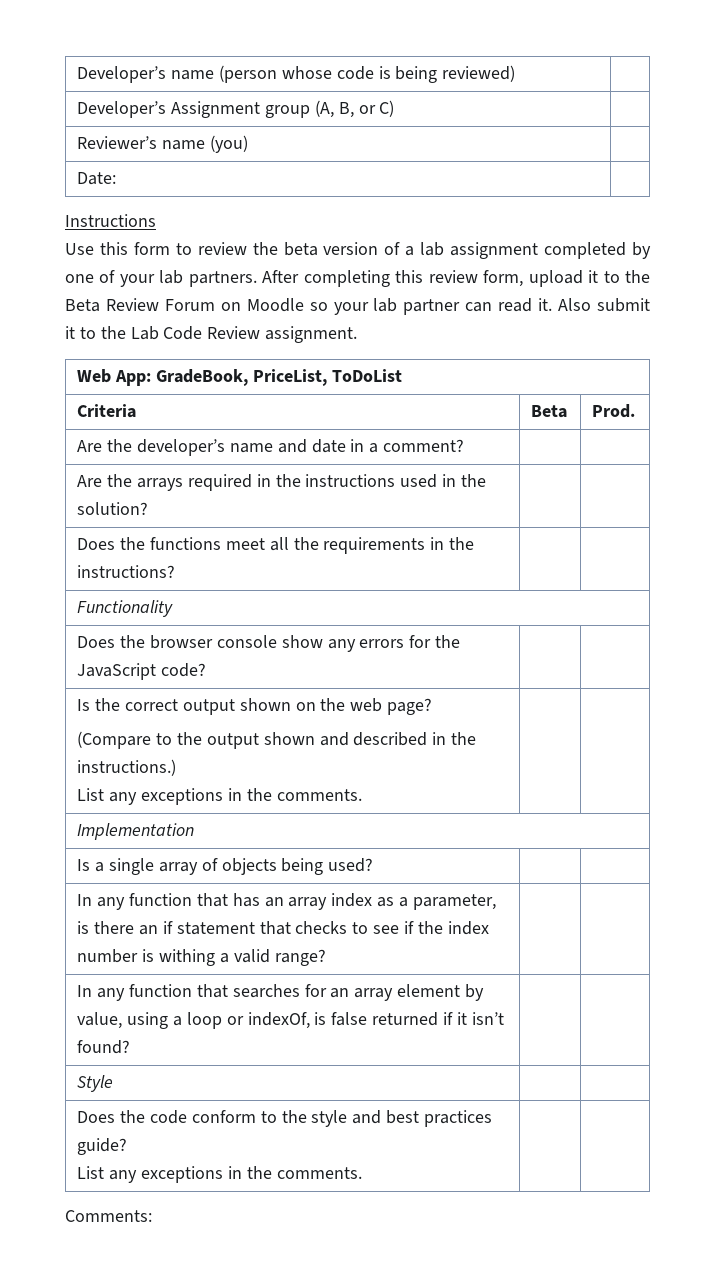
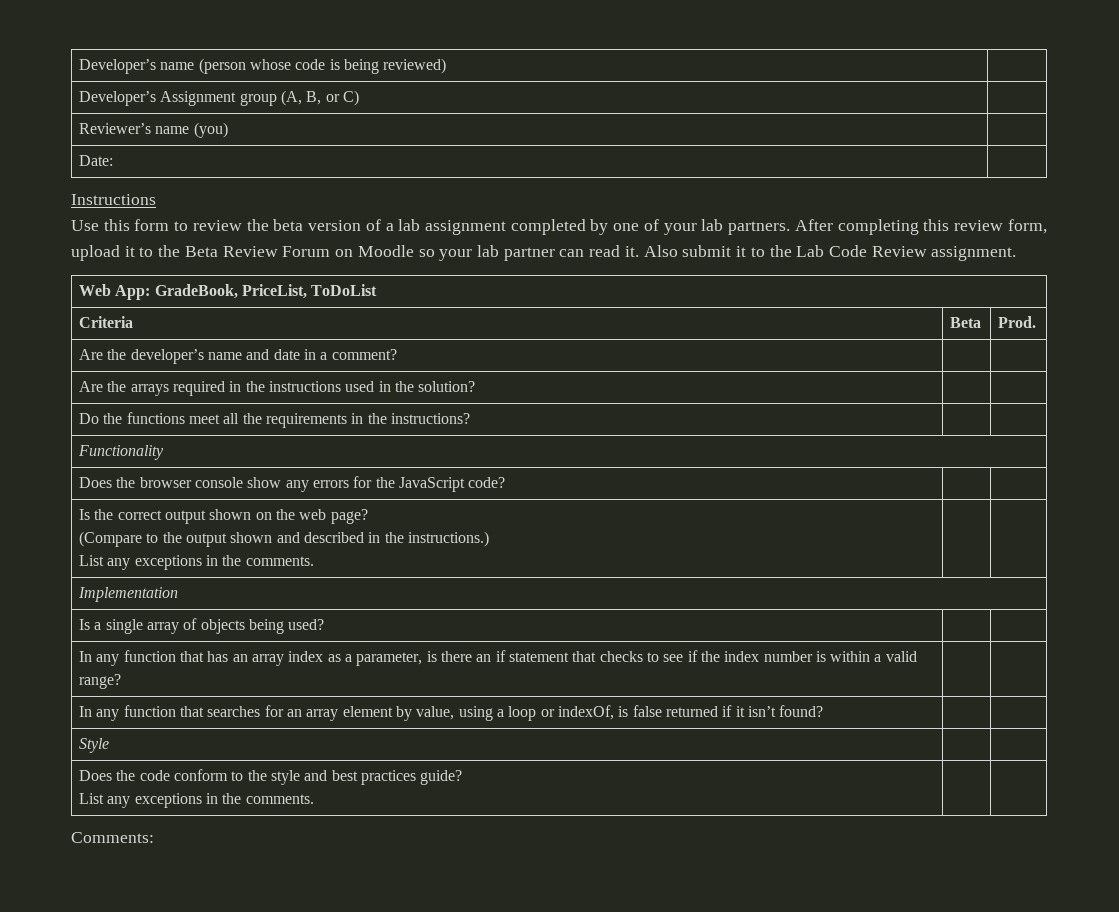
- Does the functions meet all the requirements in the instructions? | |
+ Do the functions meet all the requirements in the instructions? | |
- In any function that has an array index as a parameter, is there an if statement that checks to see if the index number is withing a valid range? | |
+ In any function that has an array index as a parameter, is there an if statement that checks to see if the index number is within a valid range? | |

